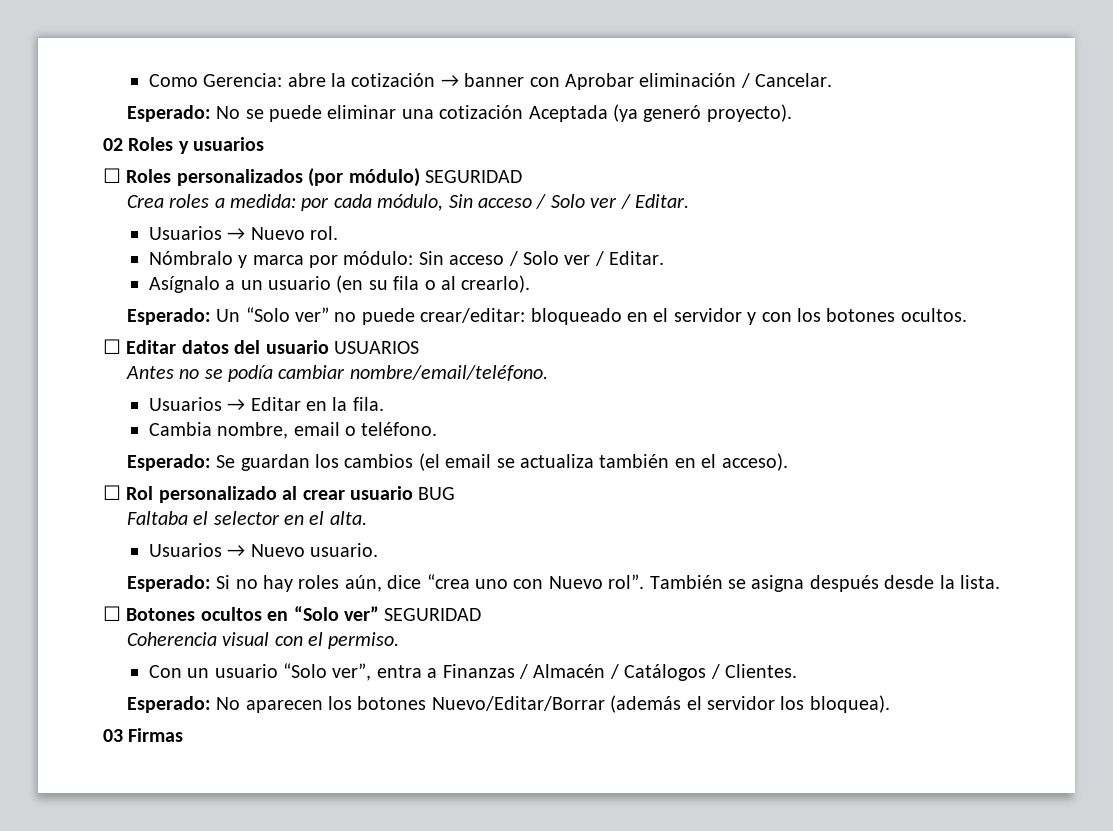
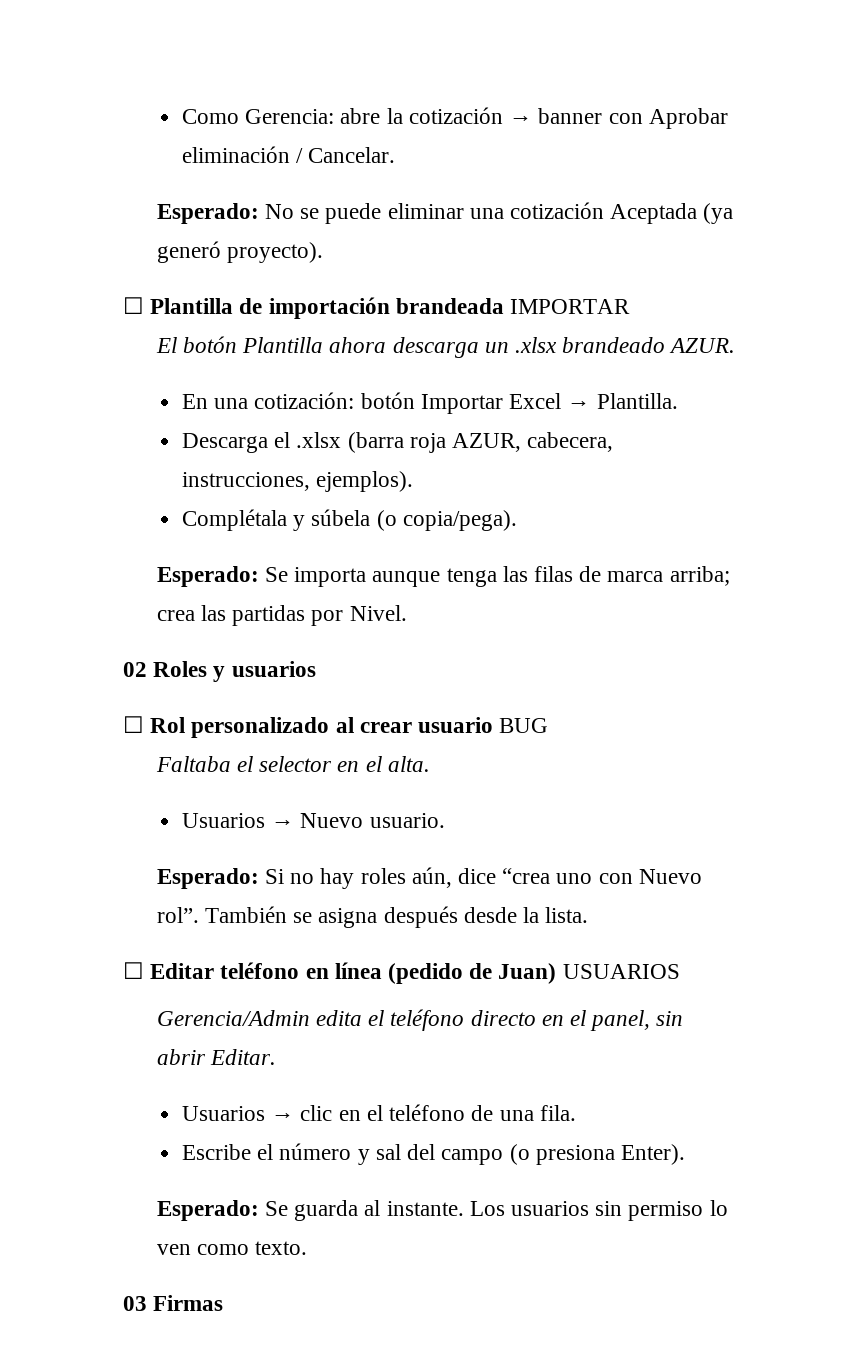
+ ☐ Plantilla de importación brandeada IMPORTAR
+ El botón Plantilla ahora descarga un .xlsx brandeado AZUR.
+ En una cotización: botón Importar Excel → Plantilla.
+ Descarga el .xlsx (barra roja AZUR, cabecera, instrucciones, ejemplos).
+ Complétala y súbela (o copia/pega).
+ Esperado: Se importa aunque tenga las filas de marca arriba; crea las partidas por Nivel.
  02 Roles y usuarios
- ☐ Roles personalizados (por módulo) SEGURIDAD
- Crea roles a medida: por cada módulo, Sin acceso / Solo ver / Editar.
- Usuarios → Nuevo rol.
- Nómbralo y marca por módulo: Sin acceso / Solo ver / Editar.
- Asígnalo a un usuario (en su fila o al crearlo).
- Esperado: Un “Solo ver” no puede crear/editar: bloqueado en el servidor y con los botones ocultos.
- ☐ Editar datos del usuario USUARIOS
- Antes no se podía cambiar nombre/email/teléfono.
- Usuarios → Editar en la fila.
- Cambia nombre, email o teléfono.
- Esperado: Se guardan los cambios (el email se actualiza también en el acceso).
- ☐ Botones ocultos en “Solo ver” SEGURIDAD
- Coherencia visual con el permiso.
- Con un usuario “Solo ver”, entra a Finanzas / Almacén / Catálogos / Clientes.
- Esperado: No aparecen los botones Nuevo/Editar/Borrar (además el servidor los bloquea).
+ ☐ Editar teléfono en línea (pedido de Juan) USUARIOS
+ Gerencia/Admin edita el teléfono directo en el panel, sin abrir Editar.
+ Usuarios → clic en el teléfono de una fila.
+ Escribe el número y sal del campo (o presiona Enter).
+ Esperado: Se guarda al instante. Los usuarios sin permiso lo ven como texto.

